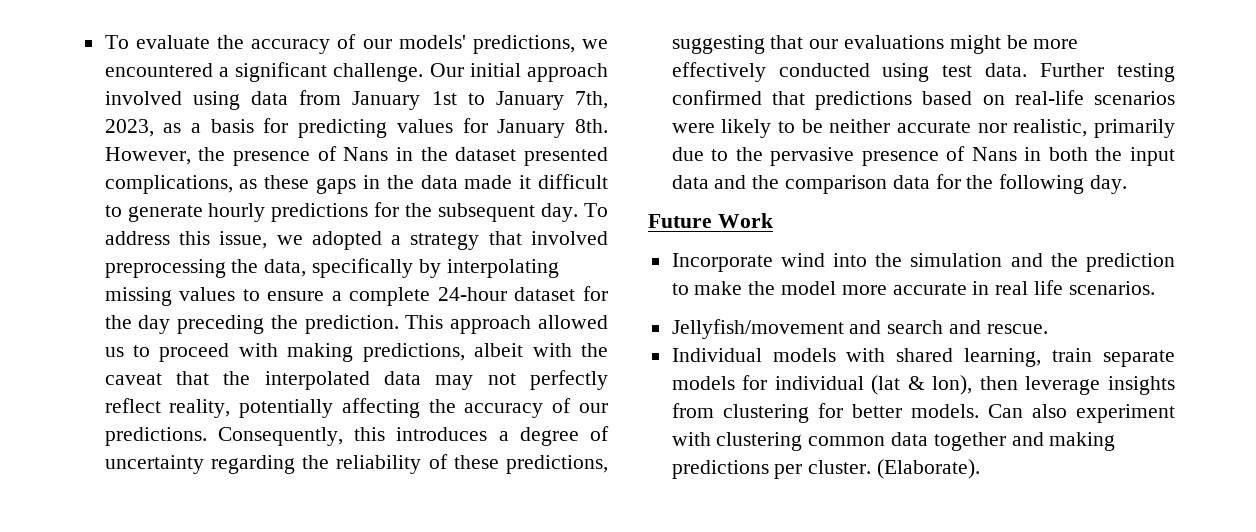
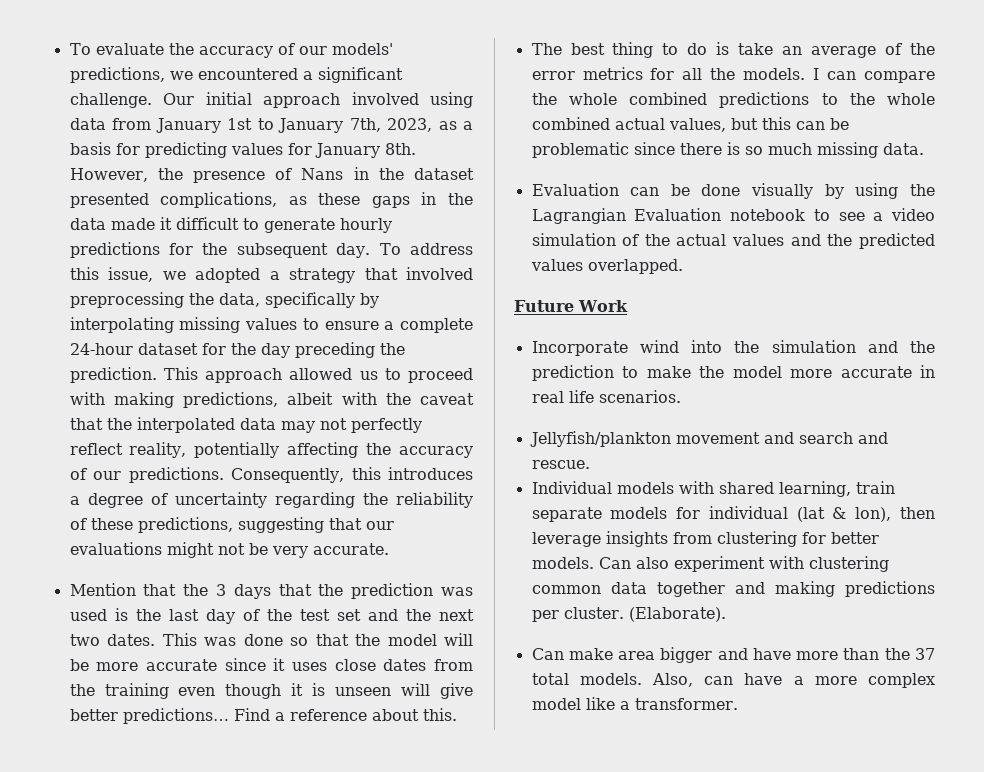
- Consequently, this introduces a degree of uncertainty regarding the reliability of these predictions, suggesting that our evaluations might be more effectively conducted using test data. Further testing confirmed that predictions based on real-life scenarios were likely to be neither accurate nor realistic, primarily due to the pervasive presence of Nans in both the input data and the comparison data for the following day.
+ Consequently, this introduces a degree of uncertainty regarding the reliability of these predictions, suggesting that our evaluations might not be very accurate.
+ Mention that the 3 days that the prediction was used is the last day of the test set and the next two dates. This was done so that the model will be more accurate since it uses close dates from the training even though it is unseen will give better predictions… Find a reference about this.
+ The best thing to do is take an average of the error metrics for all the models. I can compare the whole combined predictions to the whole combined actual values, but this can be problematic since there is so much missing data.
+ Evaluation can be done visually by using the Lagrangian Evaluation notebook to see a video simulation of the actual values and the predicted values overlapped.
- Jellyfish/movement and search and rescue.
+ Jellyfish/plankton movement and search and rescue.
+ Can make area bigger and have more than the 37 total models. Also, can have a more complex model like a transformer.

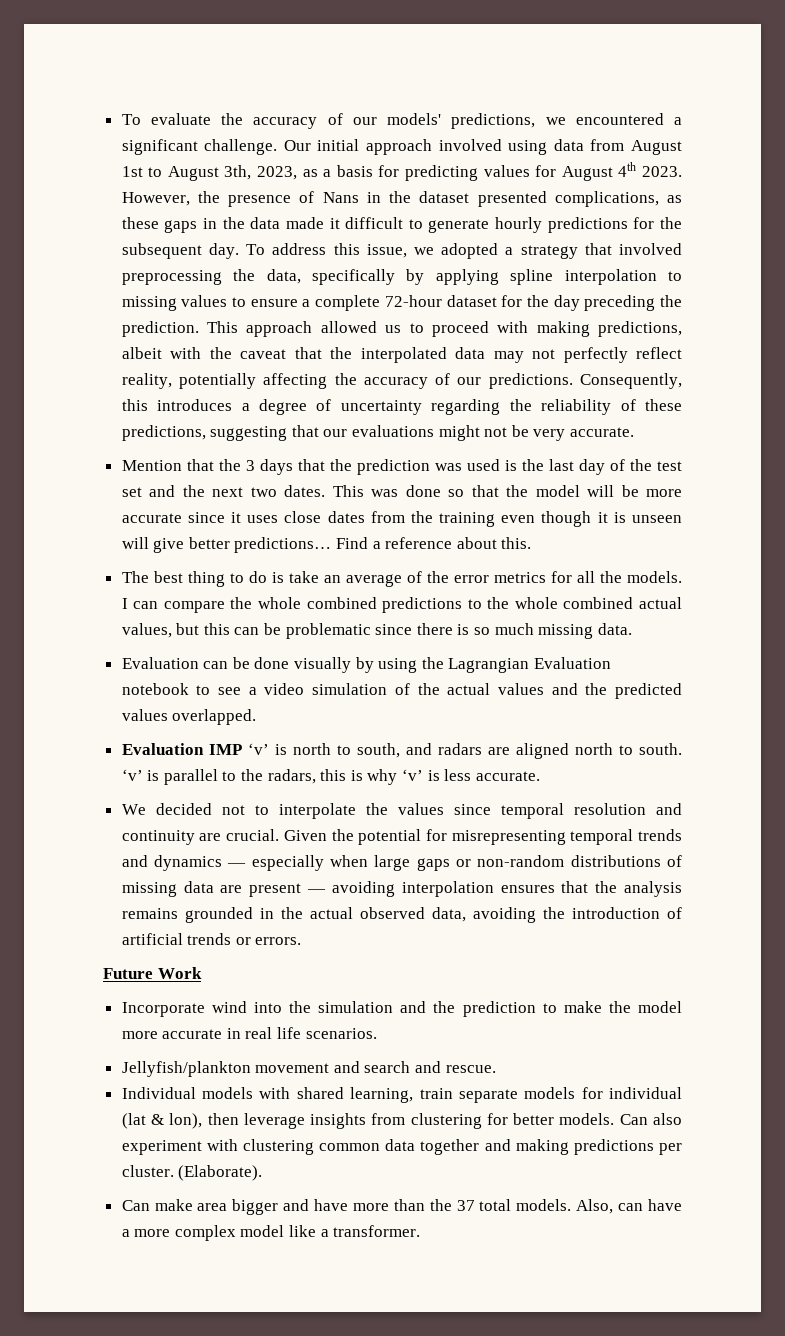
- Our initial approach involved using data from January 1st to January 7th, 2023, as a basis for predicting values for January 8th.
+ Our initial approach involved using data from August 1st to August 3th, 2023, as a basis for predicting values for August 4th 2023.
- To address this issue, we adopted a strategy that involved preprocessing the data, specifically by interpolating missing values to ensure a complete 24-hour dataset for the day preceding the prediction.
+ To address this issue, we adopted a strategy that involved preprocessing the data, specifically by applying spline interpolation to missing values to ensure a complete 72-hour dataset for the day preceding the prediction.
+ Evaluation IMP ‘v’ is north to south, and radars are aligned north to south. ‘v’ is parallel to the radars, this is why ‘v’ is less accurate.
+ We decided not to interpolate the values since temporal resolution and continuity are crucial. Given the potential for misrepresenting temporal trends and dynamics — especially when large gaps or non-random distributions of missing data are present — avoiding interpolation ensures that the analysis remains grounded in the actual observed data, avoiding the introduction of artificial trends or errors.

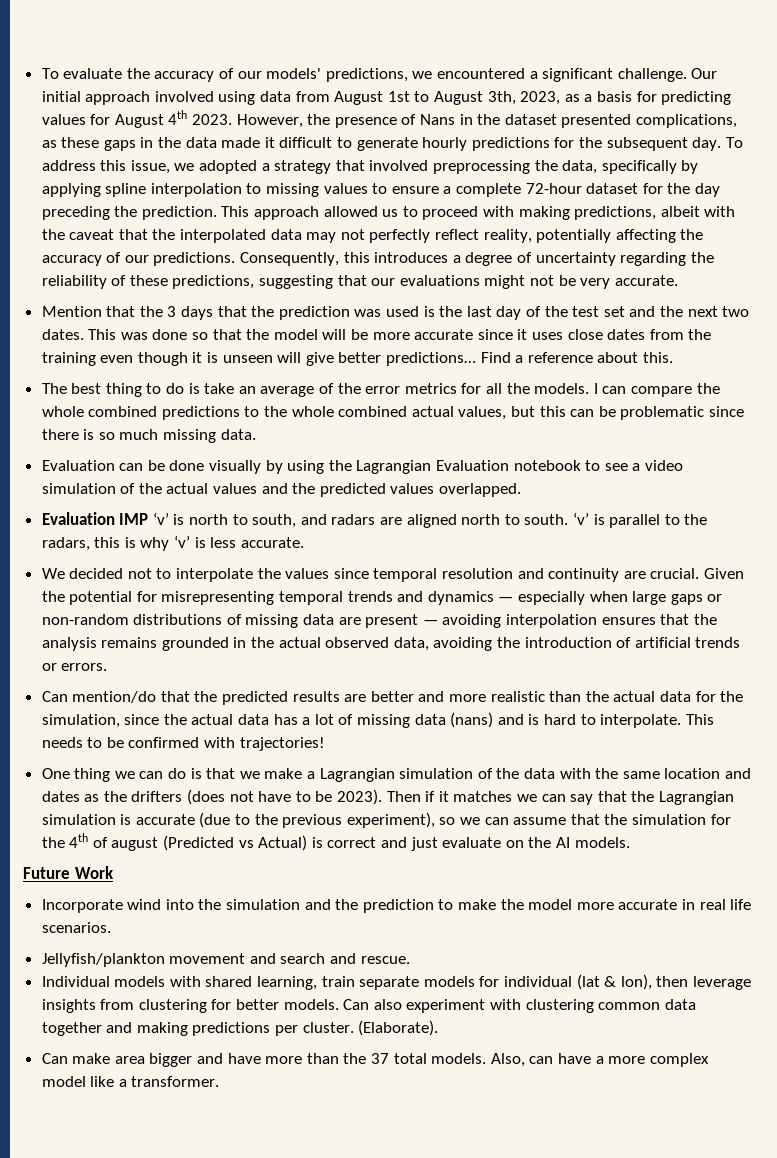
+ Can mention/do that the predicted results are better and more realistic than the actual data for the simulation, since the actual data has a lot of missing data (nans) and is hard to interpolate. This needs to be confirmed with trajectories!
+ One thing we can do is that we make a Lagrangian simulation of the data with the same location and dates as the drifters (does not have to be 2023). Then if it matches we can say that the Lagrangian simulation is accurate (due to the previous experiment), so we can assume that the simulation for the 4th of august (Predicted vs Actual) is correct and just evaluate on the AI models.

